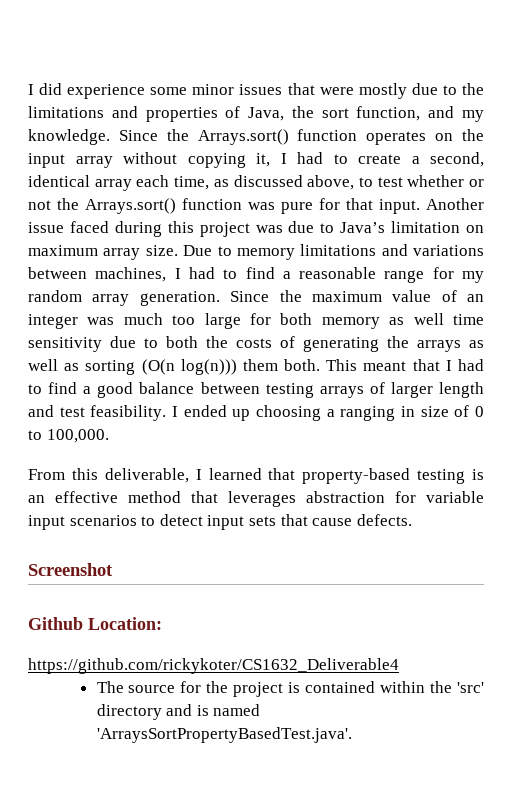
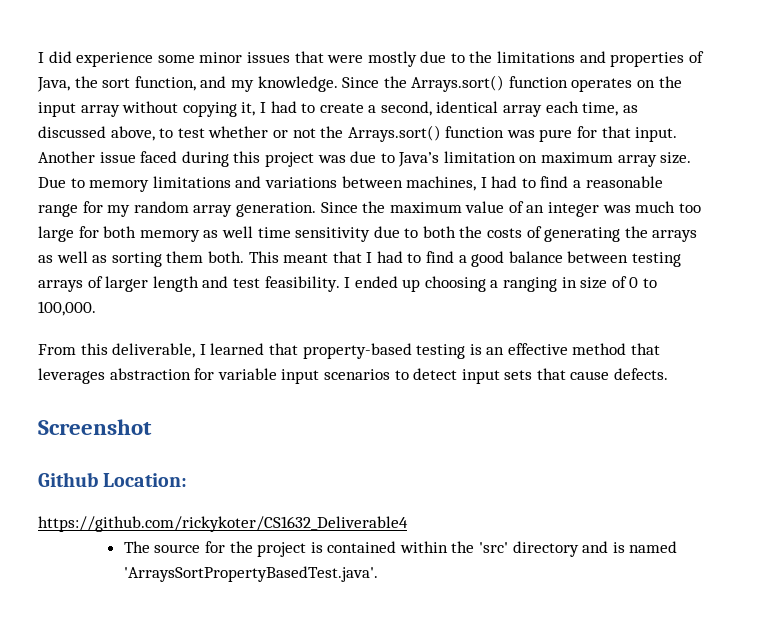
- Since the maximum value of an integer was much too large for both memory as well time sensitivity due to both the costs of generating the arrays as well as sorting (O(n log(n))) them both.
+ Since the maximum value of an integer was much too large for both memory as well time sensitivity due to both the costs of generating the arrays as well as sorting them both.

